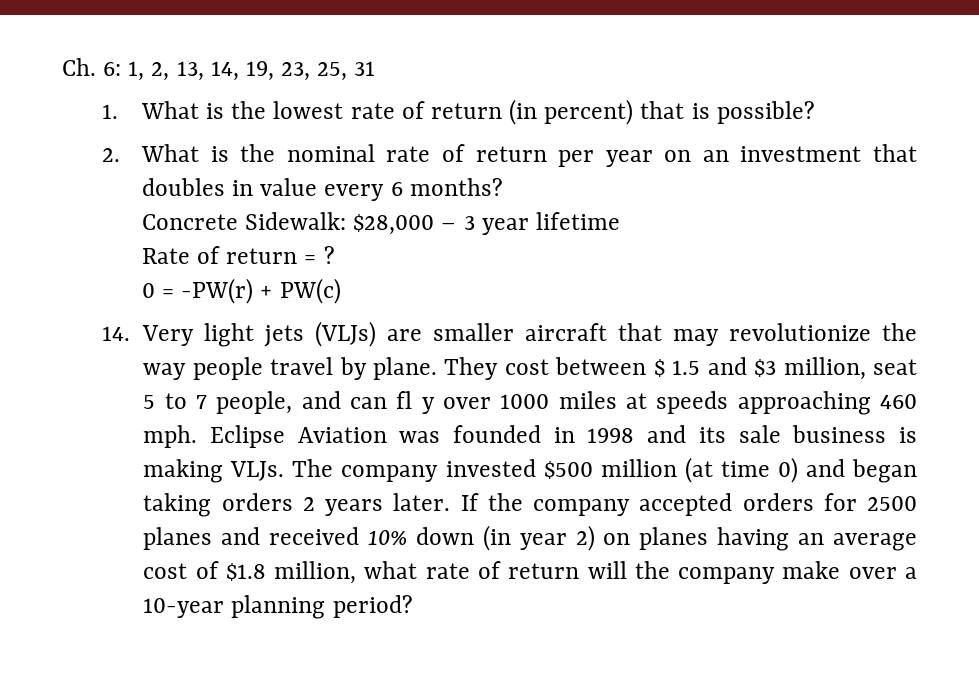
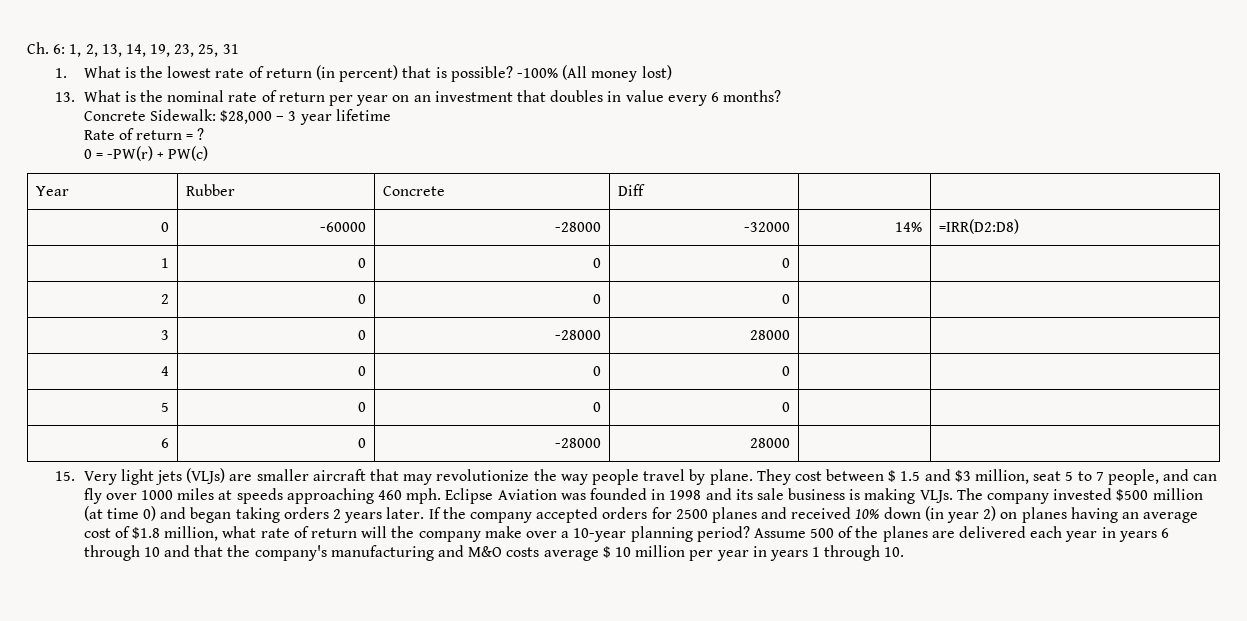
- 1. What is the lowest rate of return (in percent) that is possible?
- 2. What is the nominal rate of return per year on an investment that doubles in value every 6 months?
+ 1. What is the lowest rate of return (in percent) that is possible? -100% (All money lost)
+ 13. What is the nominal rate of return per year on an investment that doubles in value every 6 months?
- 14. Very light jets (VLJs) are smaller aircraft that may revolutionize the way people travel by plane.
+ Year | Rubber | Concrete | Diff | |
+ 0 | -60000 | -28000 | -32000 | 14% | =IRR(D2:D8)
+ 1 | 0 | 0 | 0 | |
+ 2 | 0 | 0 | 0 | |
+ 3 | 0 | -28000 | 28000 | |
+ 4 | 0 | 0 | 0 | |
+ 5 | 0 | 0 | 0 | |
+ 6 | 0 | -28000 | 28000 | |
+ 15. Very light jets (VLJs) are smaller aircraft that may revolutionize the way people travel by plane.
- They cost between $ 1.5 and $3 million, seat 5 to 7 people, and can fl y over 1000 miles at speeds approaching 460 mph.
+ They cost between $ 1.5 and $3 million, seat 5 to 7 people, and can fly over 1000 miles at speeds approaching 460 mph.
+ Assume 500 of the planes are delivered each year in years 6 through 10 and that the company's manufacturing and M&O costs average $ 10 million per year in years 1 through 10.

